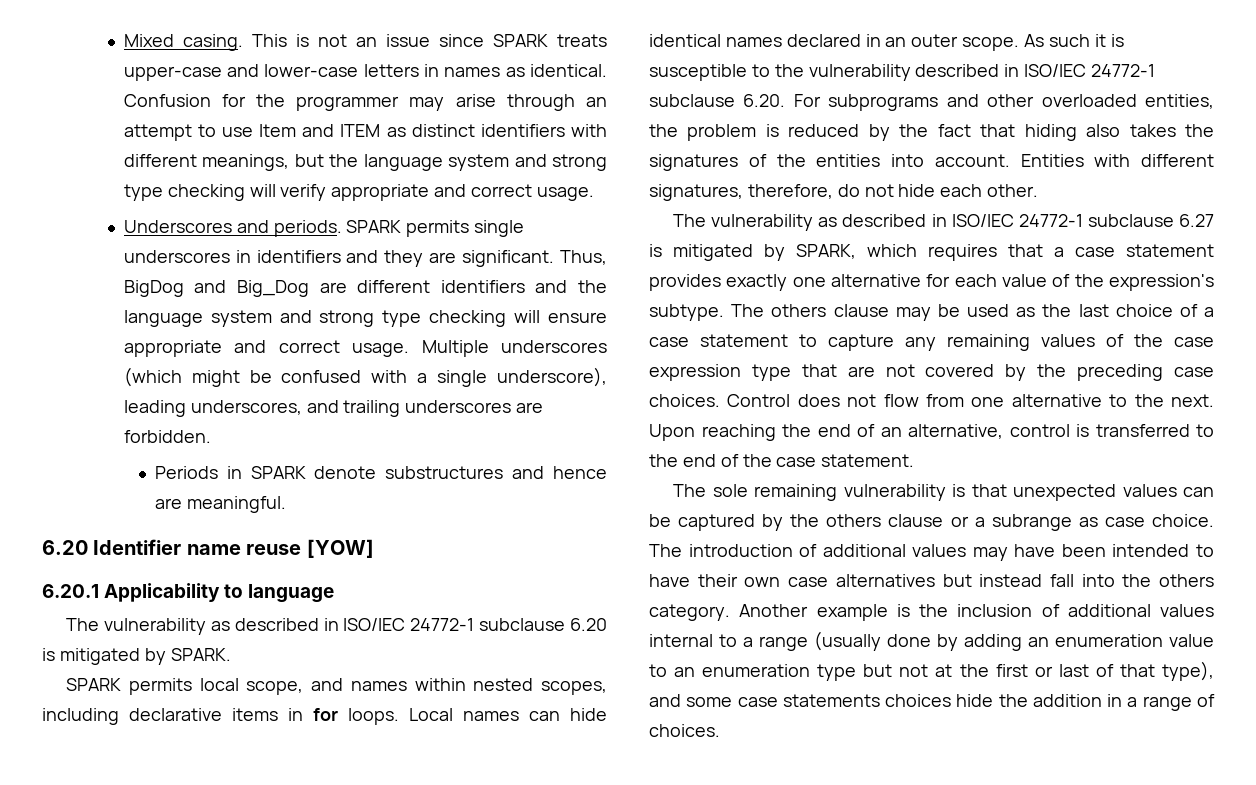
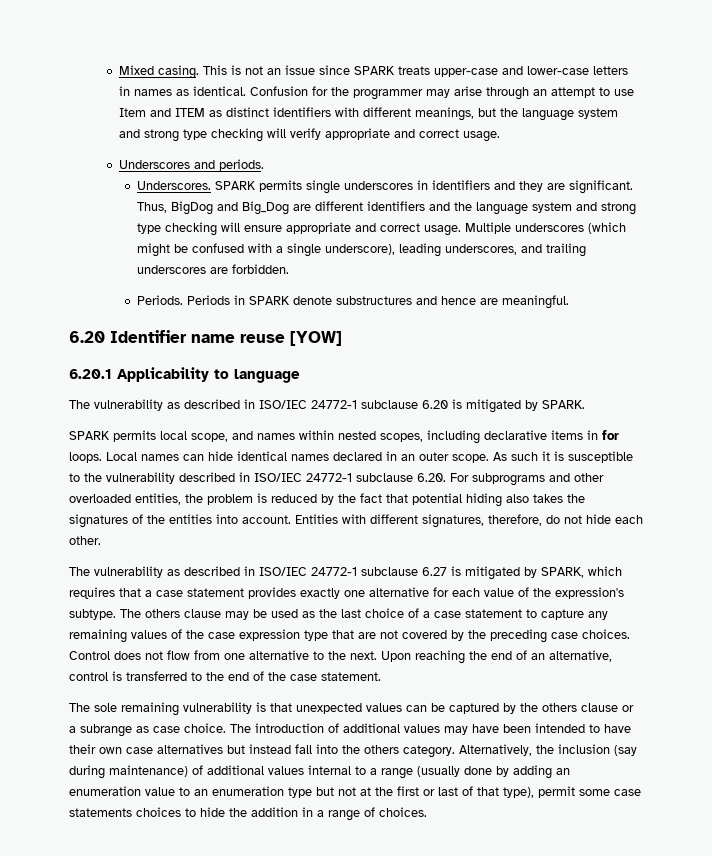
- Underscores and periods. SPARK permits single underscores in identifiers and they are significant.
+ Underscores and periods.
+ Underscores. SPARK permits single underscores in identifiers and they are significant.
+ Periods.
- As such it is susceptible to the vulnerability described in ISO/IEC 24772-1 subclause 6.20. For subprograms and other overloaded entities, the problem is reduced by the fact that hiding also takes the signatures of the entities into account.
+ As such it is susceptible to the vulnerability described in ISO/IEC 24772-1 subclause 6.20. For subprograms and other overloaded entities, the problem is reduced by the fact that potential hiding also takes the signatures of the entities into account.
- Another example is the inclusion of additional values internal to a range (usually done by adding an enumeration value to an enumeration type but not at the first or last of that type), and some case statements choices hide the addition in a range of choices.
+ Alternatively, the inclusion (say during maintenance) of additional values internal to a range (usually done by adding an enumeration value to an enumeration type but not at the first or last of that type), permit some case statements choices to hide the addition in a range of choices.

